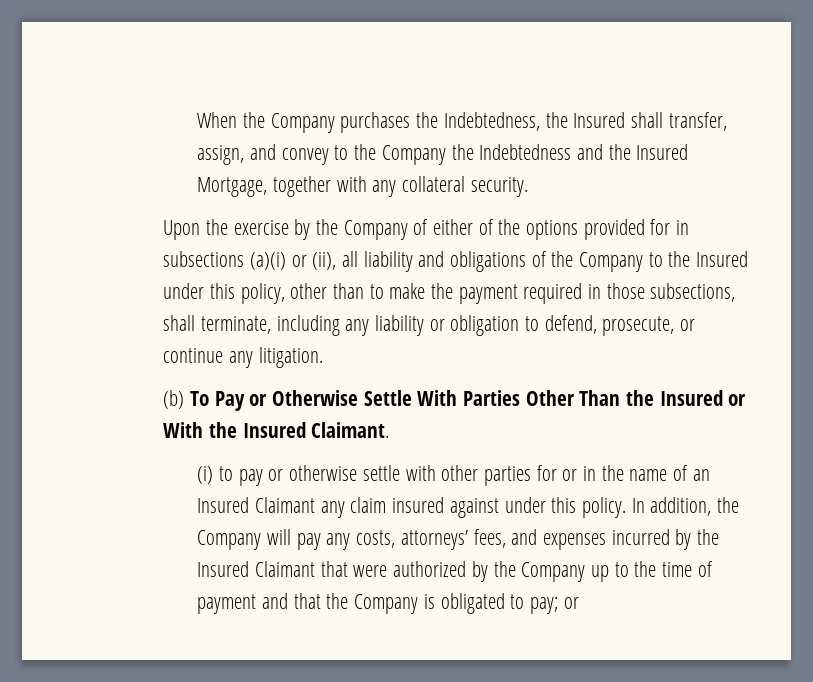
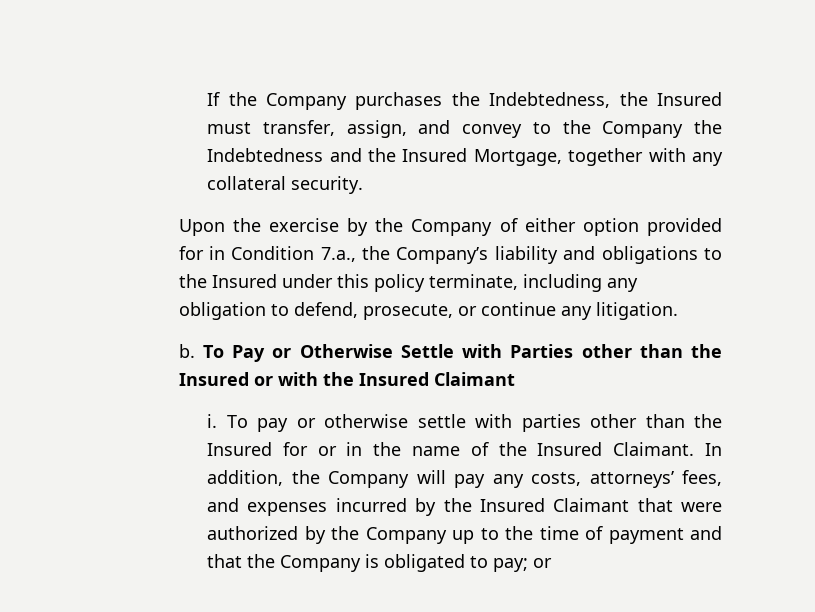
- When the Company purchases the Indebtedness, the Insured shall transfer, assign, and convey to the Company the Indebtedness and the Insured Mortgage, together with any collateral security.
+ If the Company purchases the Indebtedness, the Insured must transfer, assign, and convey to the Company the Indebtedness and the Insured Mortgage, together with any collateral security.
- Upon the exercise by the Company of either of the options provided for in subsections (a)(i) or (ii), all liability and obligations of the Company to the Insured under this policy, other than to make the payment required in those subsections, shall terminate, including any liability or obligation to defend, prosecute, or continue any litigation.
+ Upon the exercise by the Company of either option provided for in Condition 7.a., the Company’s liability and obligations to the Insured under this policy terminate, including any obligation to defend, prosecute, or continue any litigation.
- (b) To Pay or Otherwise Settle With Parties Other Than the Insured or With the Insured Claimant.
- (i) to pay or otherwise settle with other parties for or in the name of an Insured Claimant any claim insured against under this policy.
+ b. To Pay or Otherwise Settle with Parties other than the Insured or with the Insured Claimant
+ i. To pay or otherwise settle with parties other than the Insured for or in the name of the Insured Claimant.

